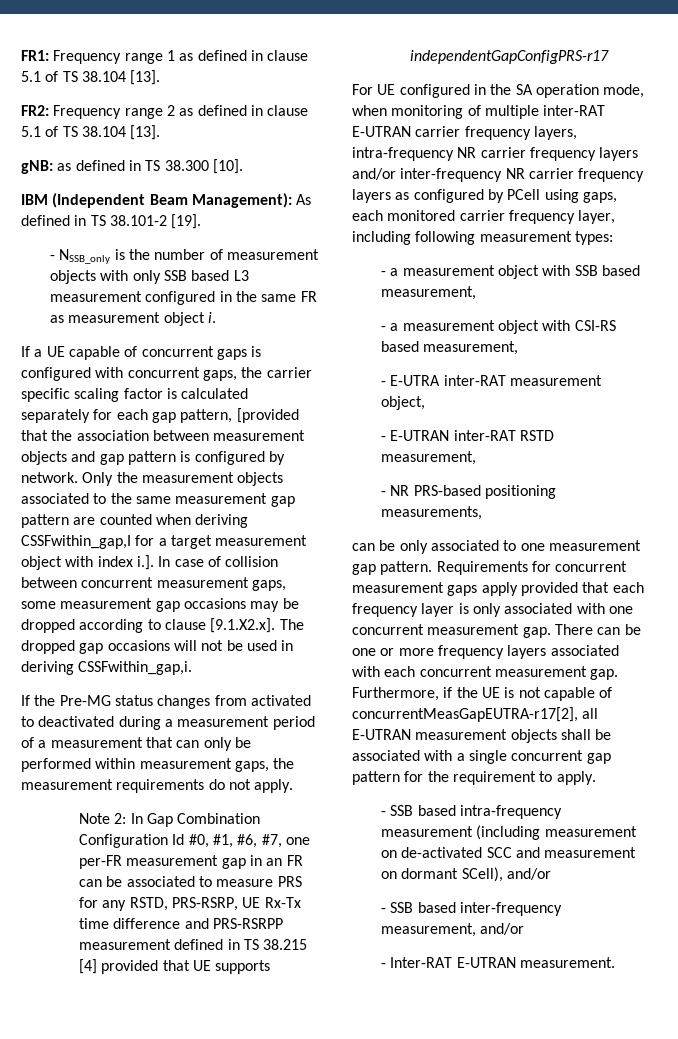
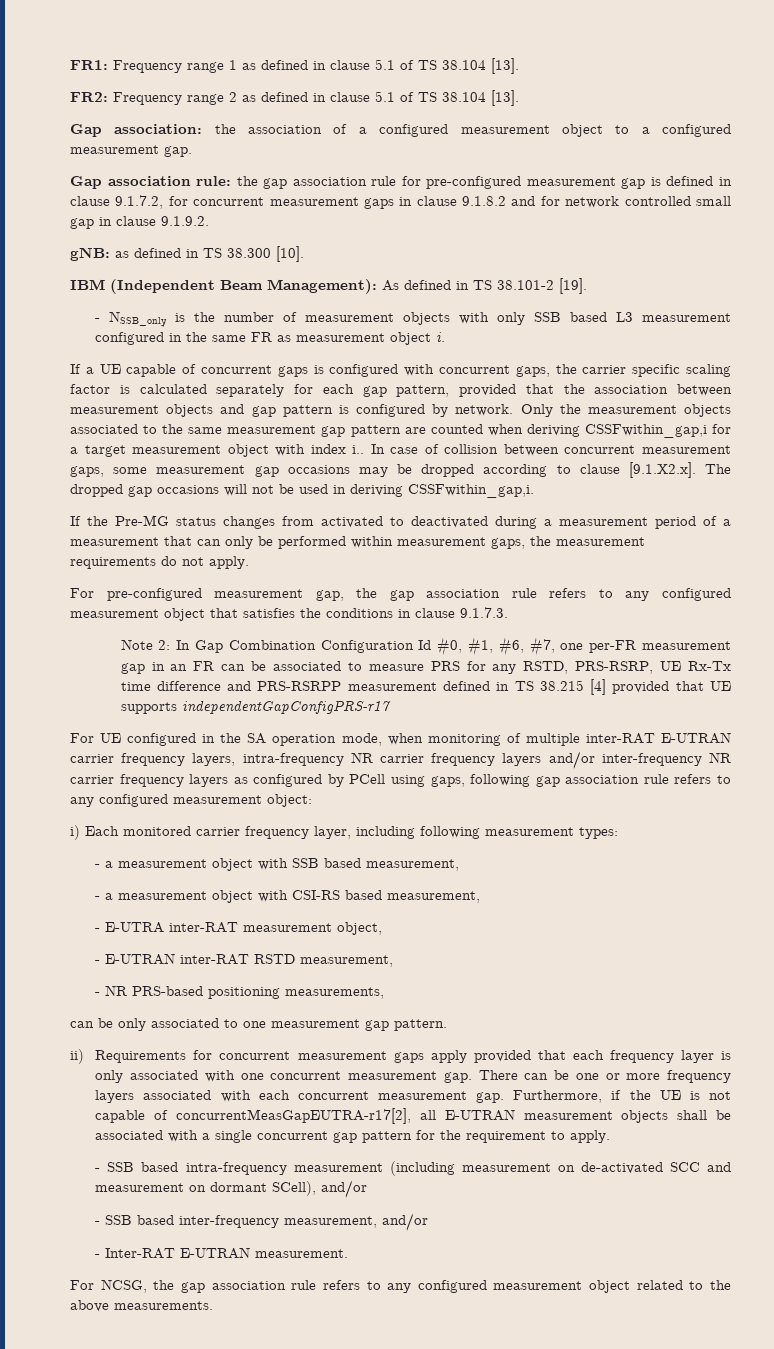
+ Gap association: the association of a configured measurement object to a configured measurement gap.
+ Gap association rule: the gap association rule for pre-configured measurement gap is defined in clause 9.1.7.2, for concurrent measurement gaps in clause 9.1.8.2 and for network controlled small gap in clause 9.1.9.2.
- If a UE capable of concurrent gaps is configured with concurrent gaps, the carrier specific scaling factor is calculated separately for each gap pattern, [provided that the association between measurement objects and gap pattern is configured by network.
+ If a UE capable of concurrent gaps is configured with concurrent gaps, the carrier specific scaling factor is calculated separately for each gap pattern, provided that the association between measurement objects and gap pattern is configured by network.
- Only the measurement objects associated to the same measurement gap pattern are counted when deriving CSSFwithin_gap,I for a target measurement object with index i.]. In case of collision between concurrent measurement gaps, some measurement gap occasions may be dropped according to clause [9.1.X2.x]. The dropped gap occasions will not be used in deriving CSSFwithin_gap,i.
+ Only the measurement objects associated to the same measurement gap pattern are counted when deriving CSSFwithin_gap,i for a target measurement object with index i.. In case of collision between concurrent measurement gaps, some measurement gap occasions may be dropped according to clause [9.1.X2.x]. The dropped gap occasions will not be used in deriving CSSFwithin_gap,i.
+ For pre-configured measurement gap, the gap association rule refers to any configured measurement object that satisfies the conditions in clause 9.1.7.3.
- For UE configured in the SA operation mode, when monitoring of multiple inter-RAT E-UTRAN carrier frequency layers, intra-frequency NR carrier frequency layers and/or inter-frequency NR carrier frequency layers as configured by PCell using gaps, each monitored carrier frequency layer, including following measurement types:
+ For UE configured in the SA operation mode, when monitoring of multiple inter-RAT E-UTRAN carrier frequency layers, intra-frequency NR carrier frequency layers and/or inter-frequency NR carrier frequency layers as configured by PCell using gaps, following gap association rule refers to any configured measurement object:
+ i) Each monitored carrier frequency layer, including following measurement types:
- can be only associated to one measurement gap pattern. Requirements for concurrent measurement gaps apply provided that each frequency layer is only associated with one concurrent measurement gap.
+ can be only associated to one measurement gap pattern.
+ ii) Requirements for concurrent measurement gaps apply provided that each frequency layer is only associated with one concurrent measurement gap.
+ For NCSG, the gap association rule refers to any configured measurement object related to the above measurements.

